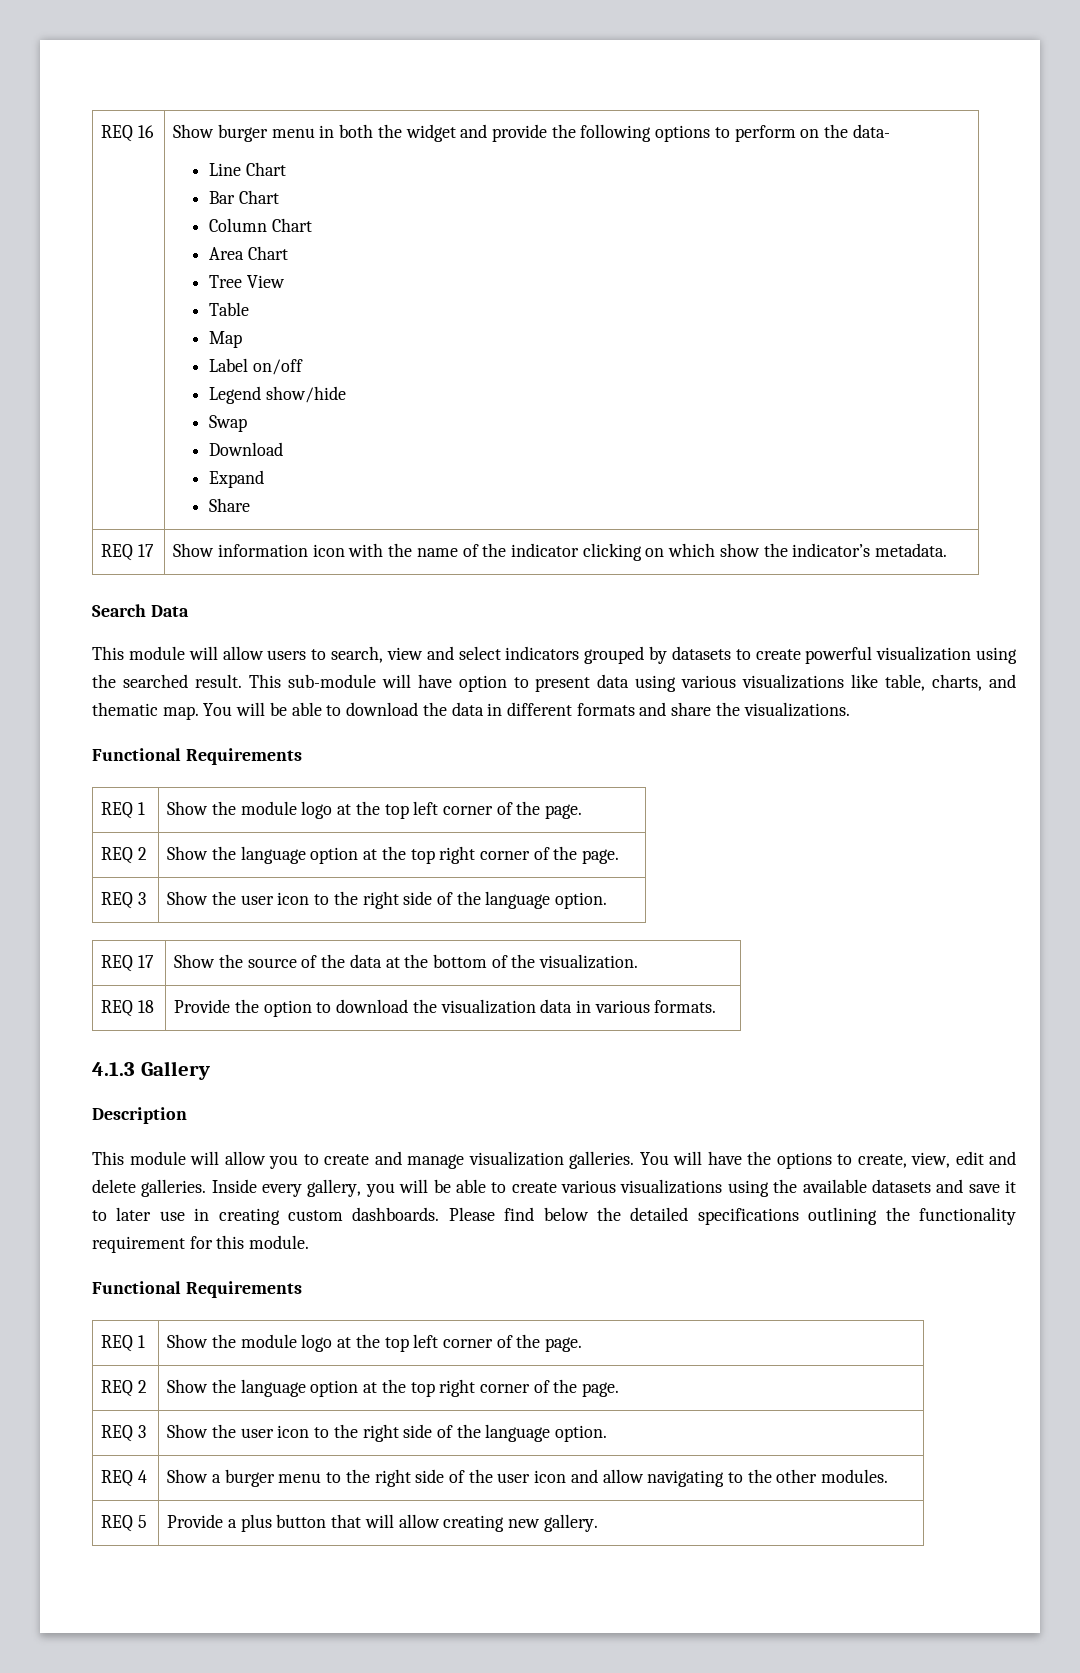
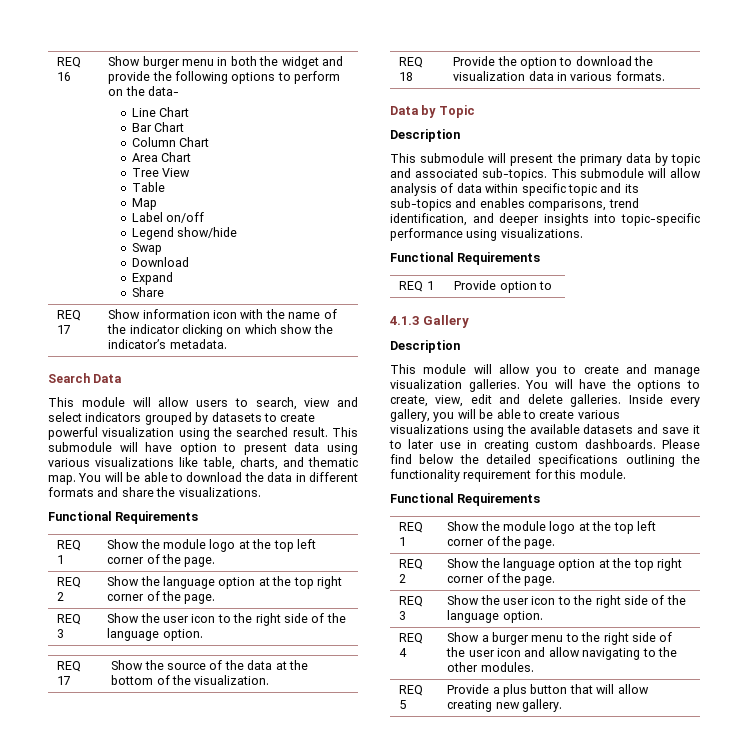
- This sub-module will have option to present data using various visualizations like table, charts, and thematic map.
+ This submodule will have option to present data using various visualizations like table, charts, and thematic map.
+ Data by Topic
+ Description
+ This submodule will present the primary data by topic and associated sub-topics. This submodule will allow analysis of data within specific topic and its sub-topics and enables comparisons, trend identification, and deeper insights into topic-specific performance using visualizations.
+ Functional Requirements
+ REQ 1 | Provide option to

